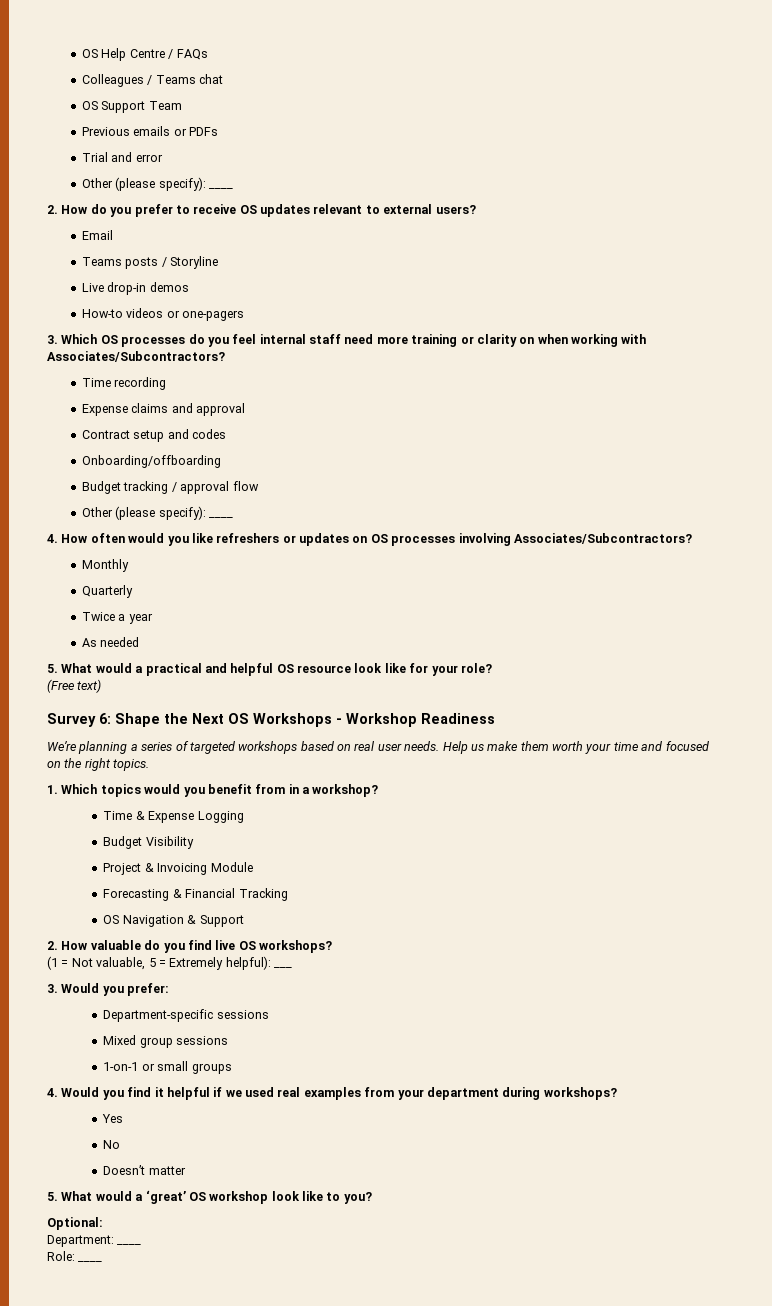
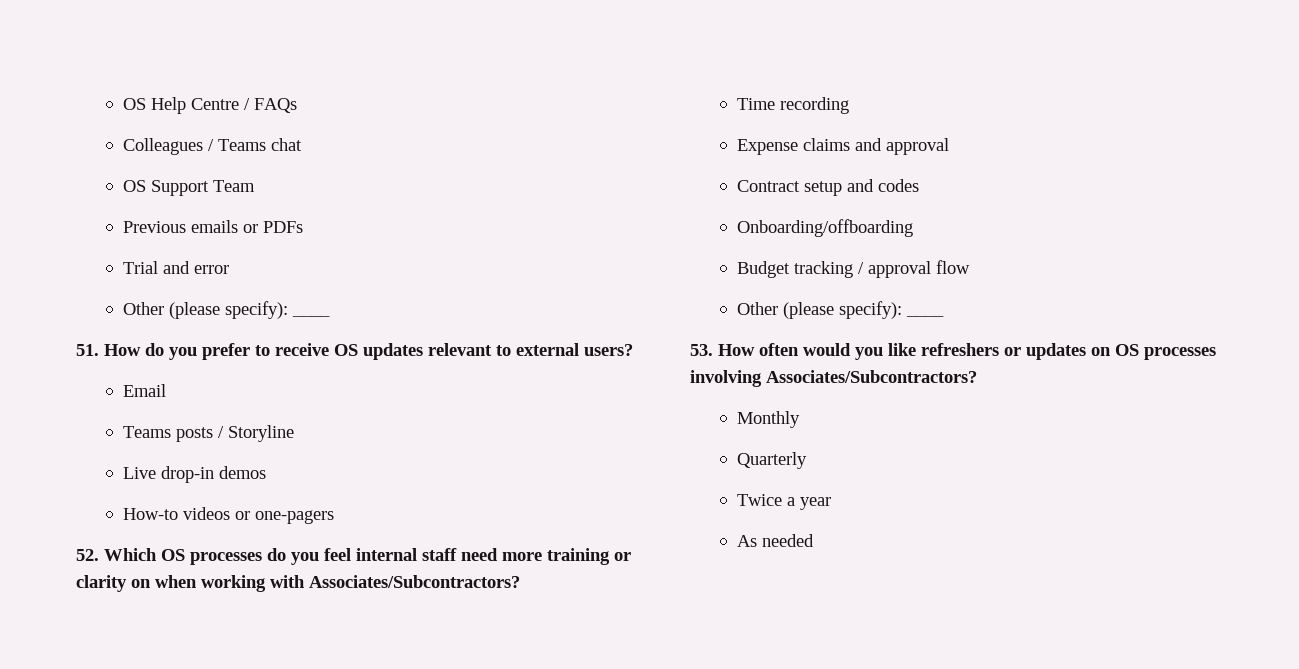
- 2. How do you prefer to receive OS updates relevant to external users?
+ 51. How do you prefer to receive OS updates relevant to external users?
- 3. Which OS processes do you feel internal staff need more training or clarity on when working with Associates/Subcontractors?
+ 52. Which OS processes do you feel internal staff need more training or clarity on when working with Associates/Subcontractors?
- 4. How often would you like refreshers or updates on OS processes involving Associates/Subcontractors?
+ 53. How often would you like refreshers or updates on OS processes involving Associates/Subcontractors?
- 5. What would a practical and helpful OS resource look like for your role?
- (Free text)
- Survey 6: Shape the Next OS Workshops - Workshop Readiness
- We’re planning a series of targeted workshops based on real user needs. Help us make them worth your time and focused on the right topics.
- 1. Which topics would you benefit from in a workshop?
- Time & Expense Logging
- Budget Visibility
- Project & Invoicing Module
- Forecasting & Financial Tracking
- OS Navigation & Support
- 2. How valuable do you find live OS workshops?
- (1 = Not valuable, 5 = Extremely helpful): ___
- 3. Would you prefer:
- Department-specific sessions
- Mixed group sessions
- 1-on-1 or small groups
- 4. Would you find it helpful if we used real examples from your department during workshops?
- Yes
- No
- Doesn’t matter
- 5. What would a ‘great’ OS workshop look like to you?
- Optional:
- Department: ____
- Role: ____

